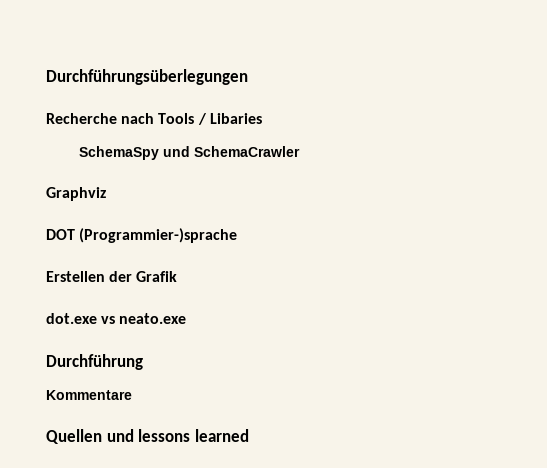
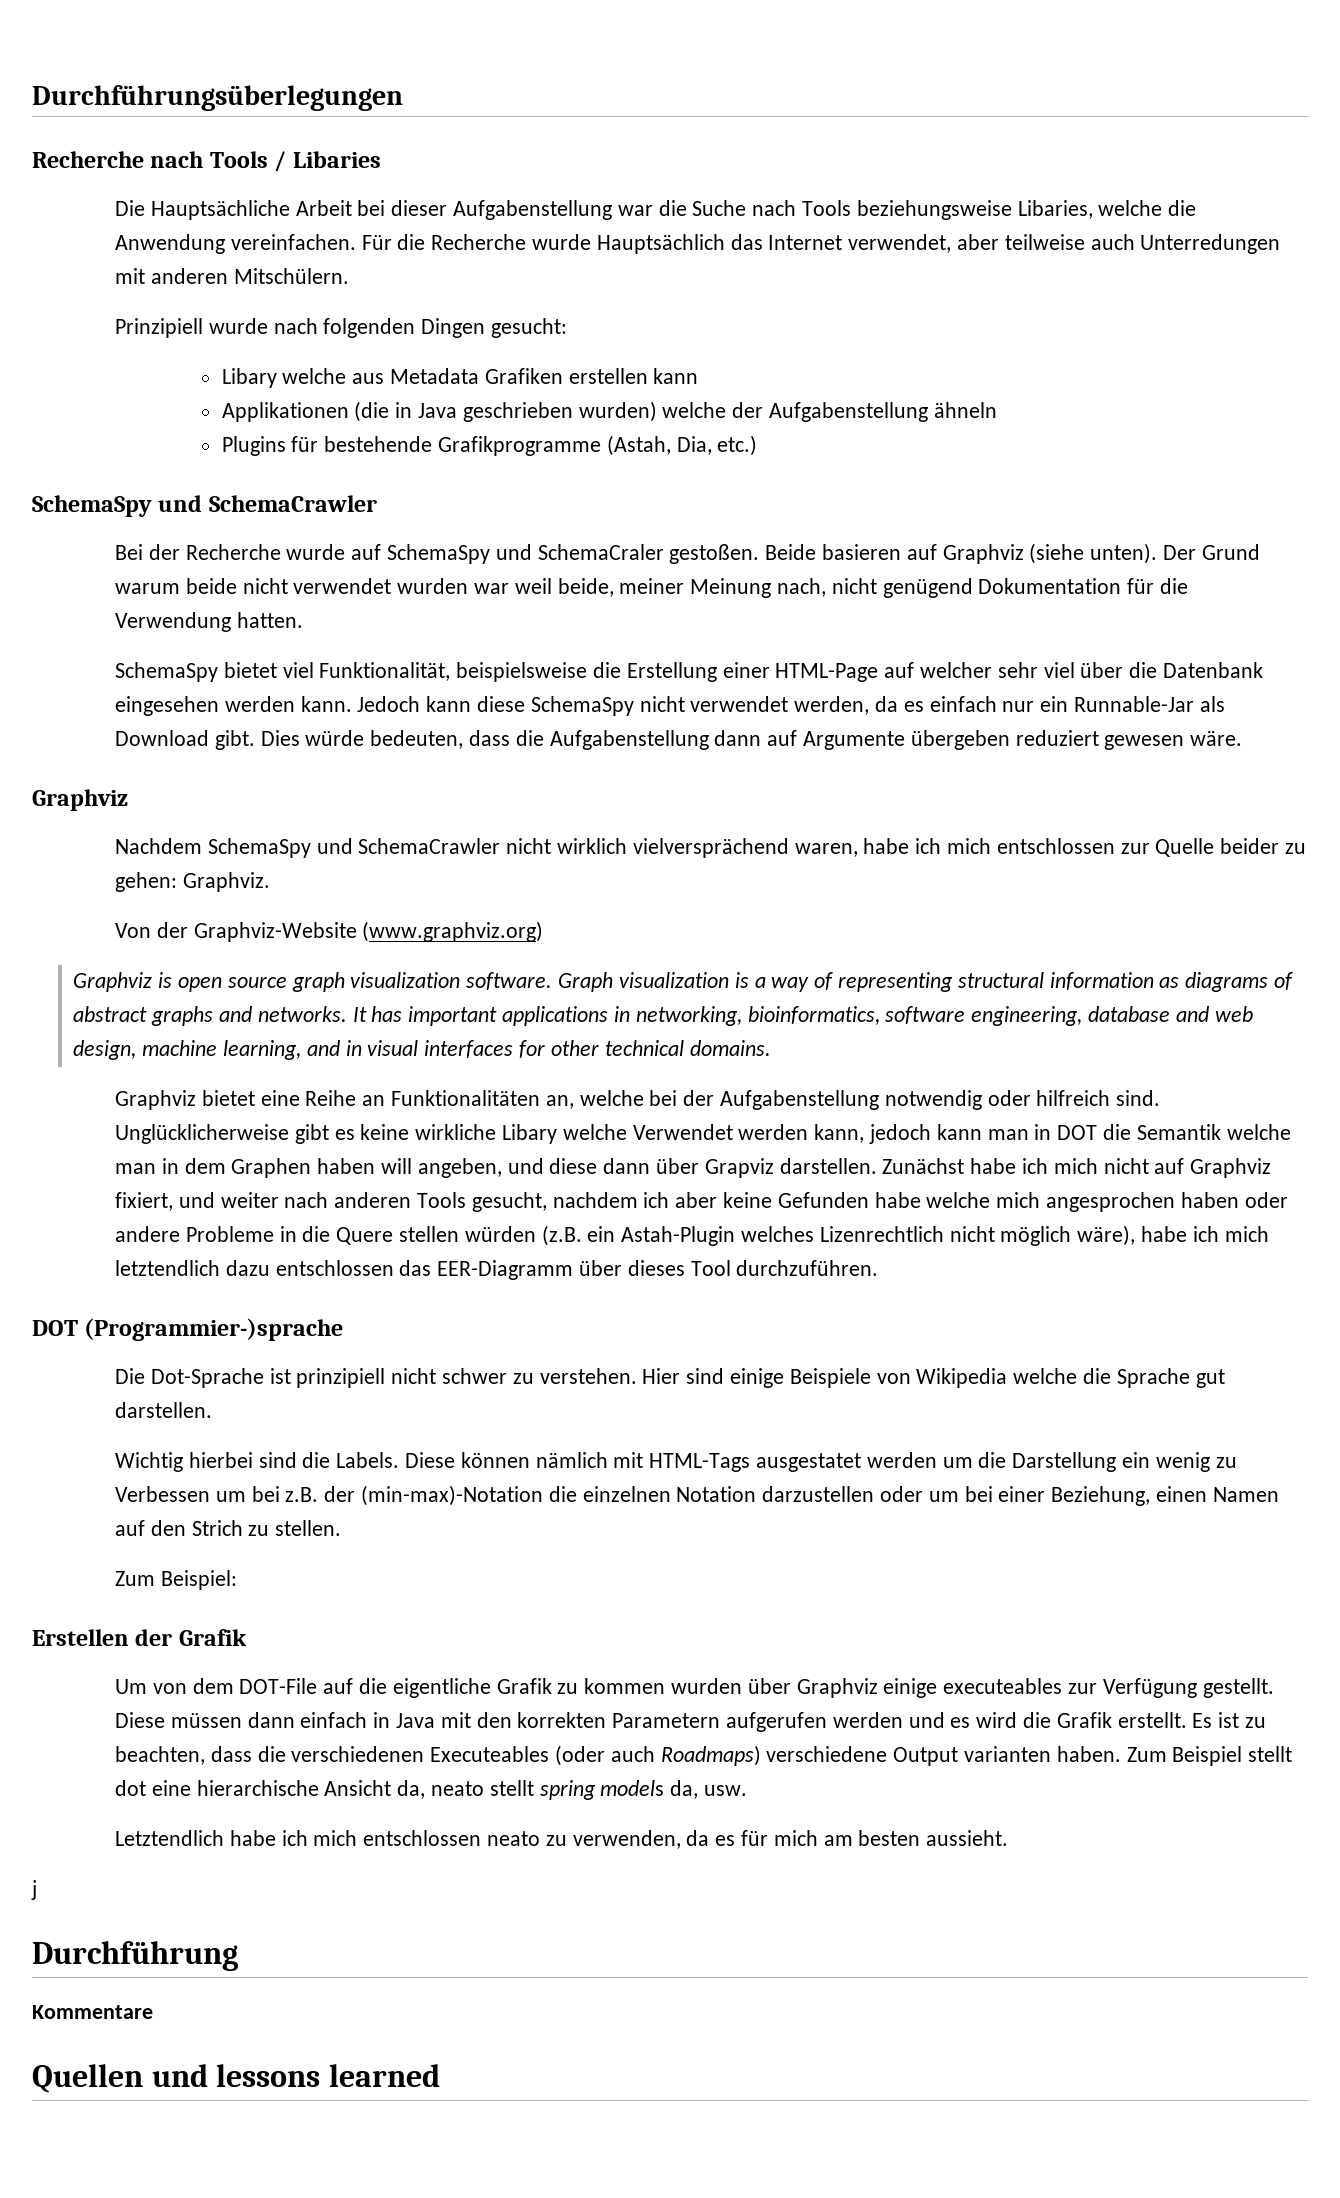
+ Die Hauptsächliche Arbeit bei dieser Aufgabenstellung war die Suche nach Tools beziehungsweise Libaries, welche die Anwendung vereinfachen. Für die Recherche wurde Hauptsächlich das Internet verwendet, aber teilweise auch Unterredungen mit anderen Mitschülern.
+ Prinzipiell wurde nach folgenden Dingen gesucht:
+ Libary welche aus Metadata Grafiken erstellen kann
+ Applikationen (die in Java geschrieben wurden) welche der Aufgabenstellung ähneln
+ Plugins für bestehende Grafikprogramme (Astah, Dia, etc.)
  SchemaSpy und SchemaCrawler
+ Bei der Recherche wurde auf SchemaSpy und SchemaCraler gestoßen. Beide basieren auf Graphviz (siehe unten). Der Grund warum beide nicht verwendet wurden war weil beide, meiner Meinung nach, nicht genügend Dokumentation für die Verwendung hatten.
+ SchemaSpy bietet viel Funktionalität, beispielsweise die Erstellung einer HTML-Page auf welcher sehr viel über die Datenbank eingesehen werden kann. Jedoch kann diese SchemaSpy nicht verwendet werden, da es einfach nur ein Runnable-Jar als Download gibt. Dies würde bedeuten, dass die Aufgabenstellung dann auf Argumente übergeben reduziert gewesen wäre.
  Graphviz
+ Nachdem SchemaSpy und SchemaCrawler nicht wirklich vielversprächend waren, habe ich mich entschlossen zur Quelle beider zu gehen: Graphviz.
+ Von der Graphviz-Website (www.graphviz.org)
+ Graphviz is open source graph visualization software. Graph visualization is a way of representing structural information as diagrams of abstract graphs and networks. It has important applications in networking, bioinformatics, software engineering, database and web design, machine learning, and in visual interfaces for other technical domains.
+ Graphviz bietet eine Reihe an Funktionalitäten an, welche bei der Aufgabenstellung notwendig oder hilfreich sind. Unglücklicherweise gibt es keine wirkliche Libary welche Verwendet werden kann, jedoch kann man in DOT die Semantik welche man in dem Graphen haben will angeben, und diese dann über Grapviz darstellen. Zunächst habe ich mich nicht auf Graphviz fixiert, und weiter nach anderen Tools gesucht, nachdem ich aber keine Gefunden habe welche mich angesprochen haben oder andere Probleme in die Quere stellen würden (z.B. ein Astah-Plugin welches Lizenrechtlich nicht möglich wäre), habe ich mich letztendlich dazu entschlossen das EER-Diagramm über dieses Tool durchzuführen.
  DOT (Programmier-)sprache
+ Die Dot-Sprache ist prinzipiell nicht schwer zu verstehen. Hier sind einige Beispiele von Wikipedia welche die Sprache gut darstellen.
+ Wichtig hierbei sind die Labels. Diese können nämlich mit HTML-Tags ausgestatet werden um die Darstellung ein wenig zu Verbessen um bei z.B. der (min-max)-Notation die einzelnen Notation darzustellen oder um bei einer Beziehung, einen Namen auf den Strich zu stellen.
+ Zum Beispiel:
  Erstellen der Grafik
- dot.exe vs neato.exe
+ Um von dem DOT-File auf die eigentliche Grafik zu kommen wurden über Graphviz einige executeables zur Verfügung gestellt. Diese müssen dann einfach in Java mit den korrekten Parametern aufgerufen werden und es wird die Grafik erstellt. Es ist zu beachten, dass die verschiedenen Executeables (oder auch Roadmaps) verschiedene Output varianten haben. Zum Beispiel stellt dot eine hierarchische Ansicht da, neato stellt spring models da, usw.
+ Letztendlich habe ich mich entschlossen neato zu verwenden, da es für mich am besten aussieht.
+ j

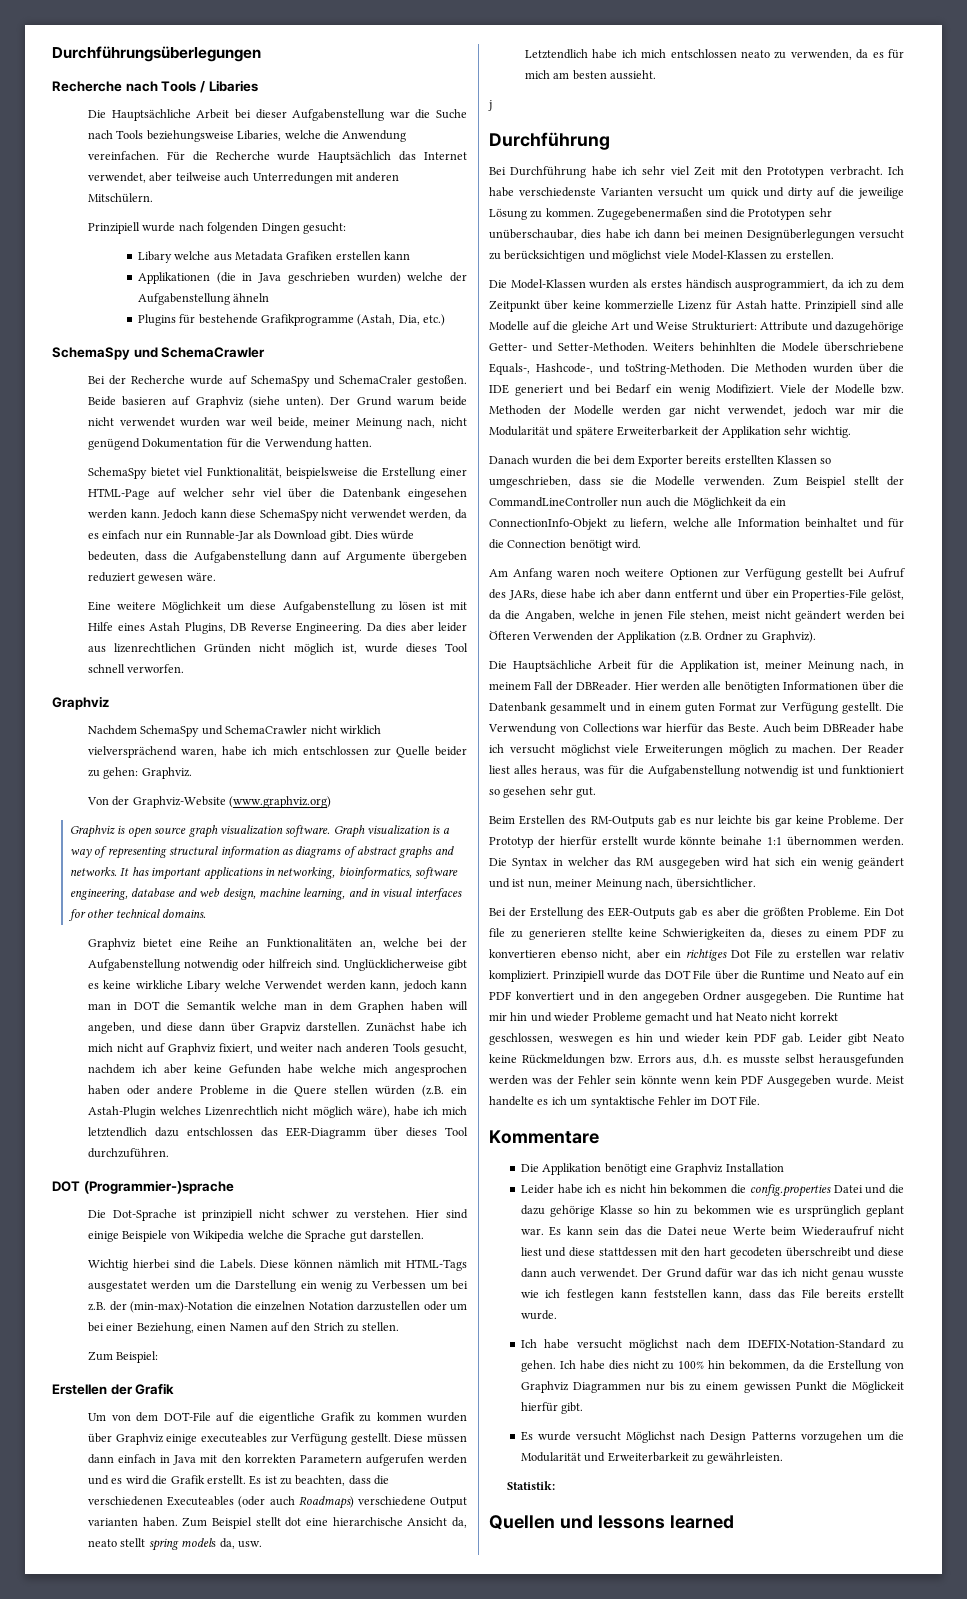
+ Eine weitere Möglichkeit um diese Aufgabenstellung zu lösen ist mit Hilfe eines Astah Plugins, DB Reverse Engineering. Da dies aber leider aus lizenrechtlichen Gründen nicht möglich ist, wurde dieses Tool schnell verworfen.
+ Bei Durchführung habe ich sehr viel Zeit mit den Prototypen verbracht. Ich habe verschiedenste Varianten versucht um quick und dirty auf die jeweilige Lösung zu kommen. Zugegebenermaßen sind die Prototypen sehr unüberschaubar, dies habe ich dann bei meinen Designüberlegungen versucht zu berücksichtigen und möglichst viele Model-Klassen zu erstellen.
+ Die Model-Klassen wurden als erstes händisch ausprogrammiert, da ich zu dem Zeitpunkt über keine kommerzielle Lizenz für Astah hatte. Prinzipiell sind alle Modelle auf die gleiche Art und Weise Strukturiert: Attribute und dazugehörige Getter- und Setter-Methoden. Weiters behinhlten die Modele überschriebene Equals-, Hashcode-, und toString-Methoden. Die Methoden wurden über die IDE generiert und bei Bedarf ein wenig Modifiziert. Viele der Modelle bzw. Methoden der Modelle werden gar nicht verwendet, jedoch war mir die Modularität und spätere Erweiterbarkeit der Applikation sehr wichtig.
+ Danach wurden die bei dem Exporter bereits erstellten Klassen so umgeschrieben, dass sie die Modelle verwenden. Zum Beispiel stellt der CommandLineController nun auch die Möglichkeit da ein ConnectionInfo-Objekt zu liefern, welche alle Information beinhaltet und für die Connection benötigt wird.
+ Am Anfang waren noch weitere Optionen zur Verfügung gestellt bei Aufruf des JARs, diese habe ich aber dann entfernt und über ein Properties-File gelöst, da die Angaben, welche in jenen File stehen, meist nicht geändert werden bei Öfteren Verwenden der Applikation (z.B. Ordner zu Graphviz).
+ Die Hauptsächliche Arbeit für die Applikation ist, meiner Meinung nach, in meinem Fall der DBReader. Hier werden alle benötigten Informationen über die Datenbank gesammelt und in einem guten Format zur Verfügung gestellt. Die Verwendung von Collections war hierfür das Beste. Auch beim DBReader habe ich versucht möglichst viele Erweiterungen möglich zu machen. Der Reader liest alles heraus, was für die Aufgabenstellung notwendig ist und funktioniert so gesehen sehr gut.
+ Beim Erstellen des RM-Outputs gab es nur leichte bis gar keine Probleme. Der Prototyp der hierfür erstellt wurde könnte beinahe 1:1 übernommen werden. Die Syntax in welcher das RM ausgegeben wird hat sich ein wenig geändert und ist nun, meiner Meinung nach, übersichtlicher.
+ Bei der Erstellung des EER-Outputs gab es aber die größten Probleme. Ein Dot file zu generieren stellte keine Schwierigkeiten da, dieses zu einem PDF zu konvertieren ebenso nicht, aber ein richtiges Dot File zu erstellen war relativ kompliziert. Prinzipiell wurde das DOT File über die Runtime und Neato auf ein PDF konvertiert und in den angegeben Ordner ausgegeben. Die Runtime hat mir hin und wieder Probleme gemacht und hat Neato nicht korrekt geschlossen, weswegen es hin und wieder kein PDF gab. Leider gibt Neato keine Rückmeldungen bzw. Errors aus, d.h. es musste selbst herausgefunden werden was der Fehler sein könnte wenn kein PDF Ausgegeben wurde. Meist handelte es ich um syntaktische Fehler im DOT File.
  Kommentare
+ Die Applikation benötigt eine Graphviz Installation
+ Leider habe ich es nicht hin bekommen die config.properties Datei und die dazu gehörige Klasse so hin zu bekommen wie es ursprünglich geplant war. Es kann sein das die Datei neue Werte beim Wiederaufruf nicht liest und diese stattdessen mit den hart gecodeten überschreibt und diese dann auch verwendet. Der Grund dafür war das ich nicht genau wusste wie ich festlegen kann feststellen kann, dass das File bereits erstellt wurde.
+ Ich habe versucht möglichst nach dem IDEFIX-Notation-Standard zu gehen. Ich habe dies nicht zu 100% hin bekommen, da die Erstellung von Graphviz Diagrammen nur bis zu einem gewissen Punkt die Möglickeit hierfür gibt.
+ Es wurde versucht Möglichst nach Design Patterns vorzugehen um die Modularität und Erweiterbarkeit zu gewährleisten.
+ Statistik:

